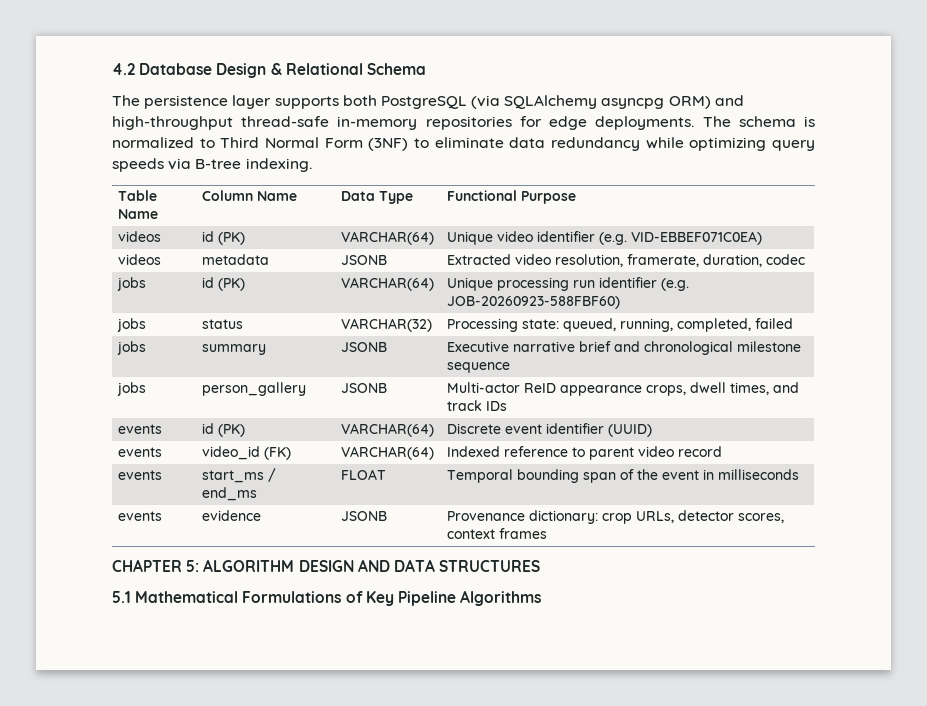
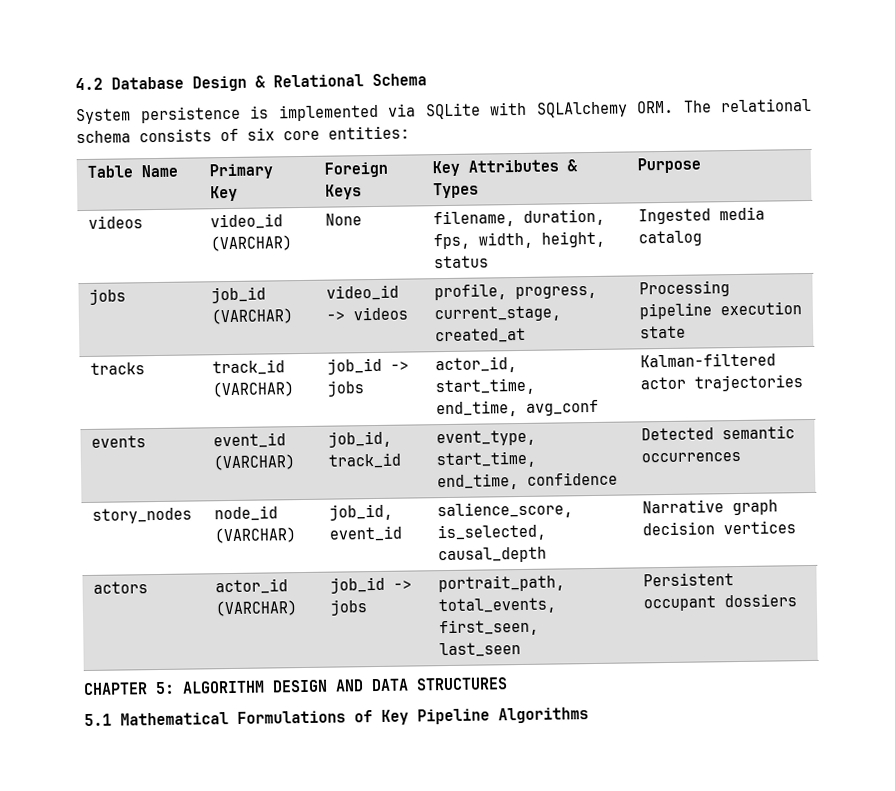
- The persistence layer supports both PostgreSQL (via SQLAlchemy asyncpg ORM) and high-throughput thread-safe in-memory repositories for edge deployments. The schema is normalized to Third Normal Form (3NF) to eliminate data redundancy while optimizing query speeds via B-tree indexing.
- Table Name | Column Name | Data Type | Functional Purpose
- videos | id (PK) | VARCHAR(64) | Unique video identifier (e.g. VID-EBBEF071C0EA)
- videos | metadata | JSONB | Extracted video resolution, framerate, duration, codec
- jobs | id (PK) | VARCHAR(64) | Unique processing run identifier (e.g. JOB-20260923-588FBF60)
- jobs | status | VARCHAR(32) | Processing state: queued, running, completed, failed
- jobs | summary | JSONB | Executive narrative brief and chronological milestone sequence
- jobs | person_gallery | JSONB | Multi-actor ReID appearance crops, dwell times, and track IDs
- events | id (PK) | VARCHAR(64) | Discrete event identifier (UUID)
- events | video_id (FK) | VARCHAR(64) | Indexed reference to parent video record
- events | start_ms / end_ms | FLOAT | Temporal bounding span of the event in milliseconds
- events | evidence | JSONB | Provenance dictionary: crop URLs, detector scores, context frames
+ System persistence is implemented via SQLite with SQLAlchemy ORM. The relational schema consists of six core entities:
+ Table Name | Primary Key | Foreign Keys | Key Attributes & Types | Purpose
+ videos | video_id (VARCHAR) | None | filename, duration, fps, width, height, status | Ingested media catalog
+ jobs | job_id (VARCHAR) | video_id -> videos | profile, progress, current_stage, created_at | Processing pipeline execution state
+ tracks | track_id (VARCHAR) | job_id -> jobs | actor_id, start_time, end_time, avg_conf | Kalman-filtered actor trajectories
+ events | event_id (VARCHAR) | job_id, track_id | event_type, start_time, end_time, confidence | Detected semantic occurrences
+ story_nodes | node_id (VARCHAR) | job_id, event_id | salience_score, is_selected, causal_depth | Narrative graph decision vertices
+ actors | actor_id (VARCHAR) | job_id -> jobs | portrait_path, total_events, first_seen, last_seen | Persistent occupant dossiers

